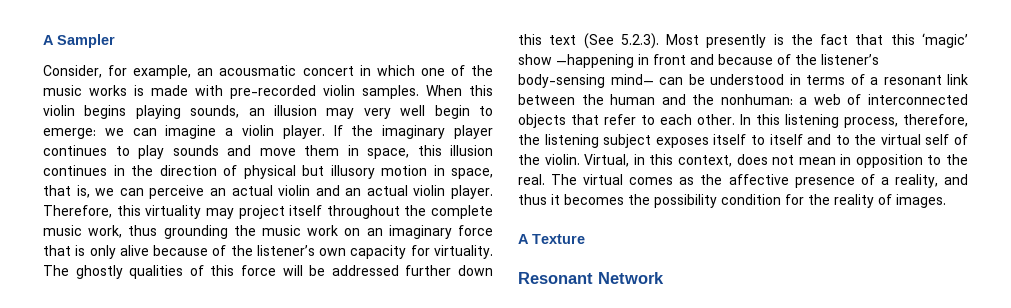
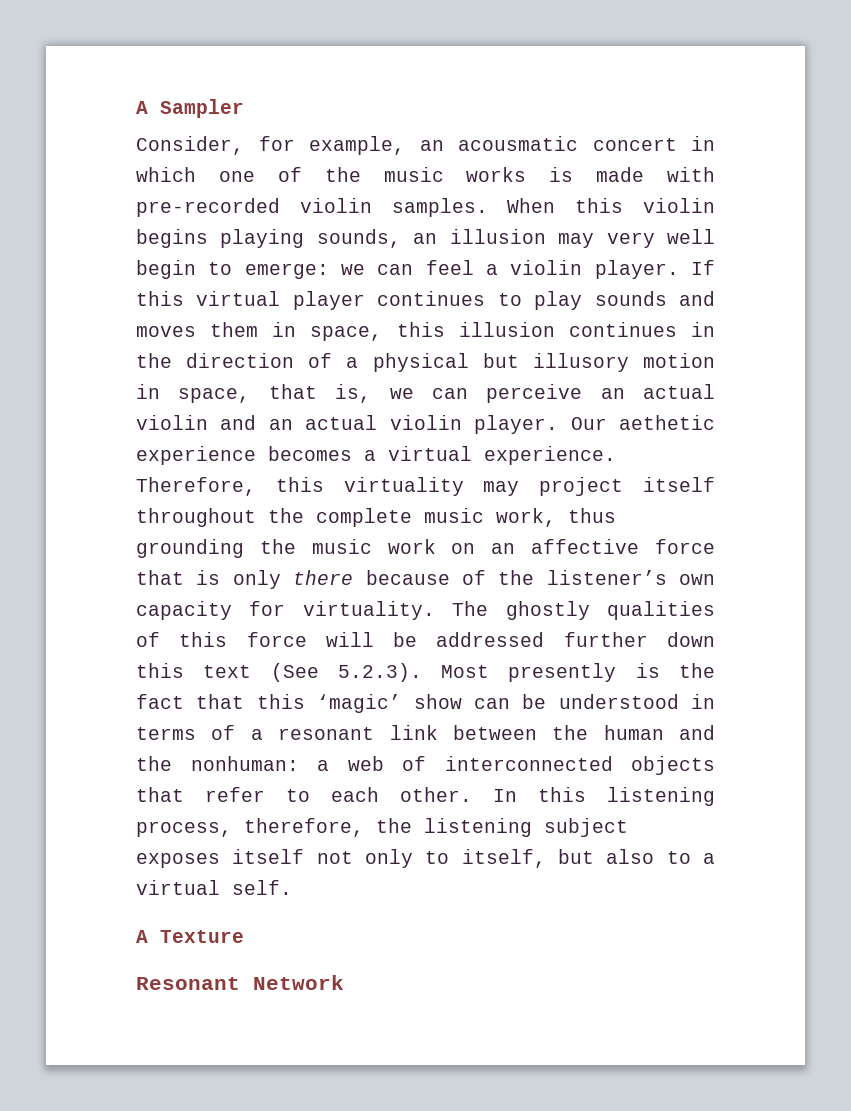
- When this violin begins playing sounds, an illusion may very well begin to emerge: we can imagine a violin player.
+ When this violin begins playing sounds, an illusion may very well begin to emerge: we can feel a violin player.
- If the imaginary player continues to play sounds and move them in space, this illusion continues in the direction of physical but illusory motion in space, that is, we can perceive an actual violin and an actual violin player.
+ If this virtual player continues to play sounds and moves them in space, this illusion continues in the direction of a physical but illusory motion in space, that is, we can perceive an actual violin and an actual violin player.
+ Our aethetic experience becomes a virtual experience.
- Therefore, this virtuality may project itself throughout the complete music work, thus grounding the music work on an imaginary force that is only alive because of the listener’s own capacity for virtuality.
+ Therefore, this virtuality may project itself throughout the complete music work, thus grounding the music work on an affective force that is only there because of the listener’s own capacity for virtuality.
- The ghostly qualities of this force will be addressed further down this text (See 5.2.3). Most presently is the fact that this ‘magic’ show —happening in front and because of the listener’s body-sensing mind— can be understood in terms of a resonant link between the human and the nonhuman: a web of interconnected objects that refer to each other.
+ The ghostly qualities of this force will be addressed further down this text (See 5.2.3). Most presently is the fact that this ‘magic’ show can be understood in terms of a resonant link between the human and the nonhuman: a web of interconnected objects that refer to each other.
- In this listening process, therefore, the listening subject exposes itself to itself and to the virtual self of the violin. Virtual, in this context, does not mean in opposition to the real. The virtual comes as the affective presence of a reality, and thus it becomes the possibility condition for the reality of images.
+ In this listening process, therefore, the listening subject exposes itself not only to itself, but also to a virtual self.

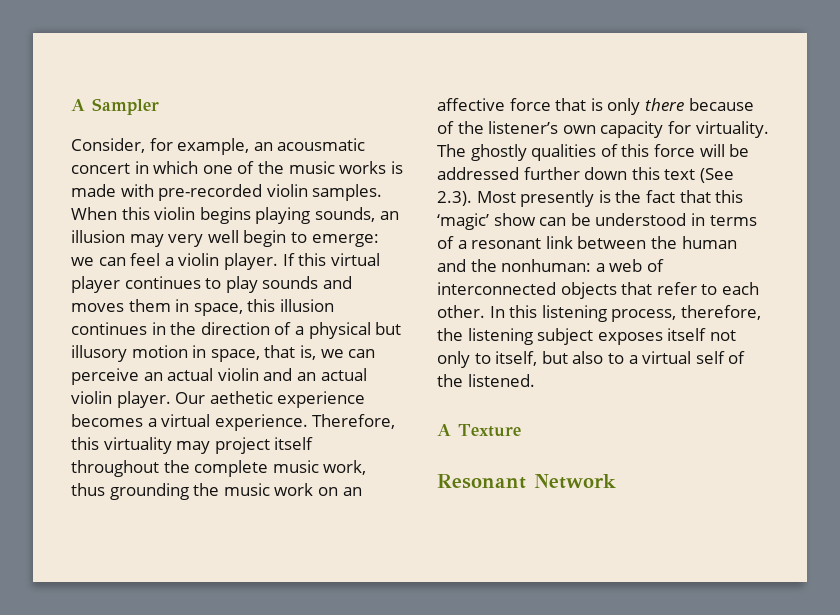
- The ghostly qualities of this force will be addressed further down this text (See 5.2.3). Most presently is the fact that this ‘magic’ show can be understood in terms of a resonant link between the human and the nonhuman: a web of interconnected objects that refer to each other.
+ The ghostly qualities of this force will be addressed further down this text (See 2.3). Most presently is the fact that this ‘magic’ show can be understood in terms of a resonant link between the human and the nonhuman: a web of interconnected objects that refer to each other.
- In this listening process, therefore, the listening subject exposes itself not only to itself, but also to a virtual self.
+ In this listening process, therefore, the listening subject exposes itself not only to itself, but also to a virtual self of the listened.

